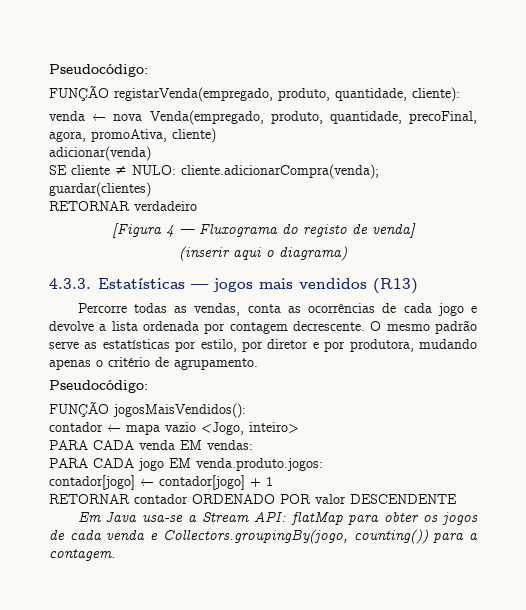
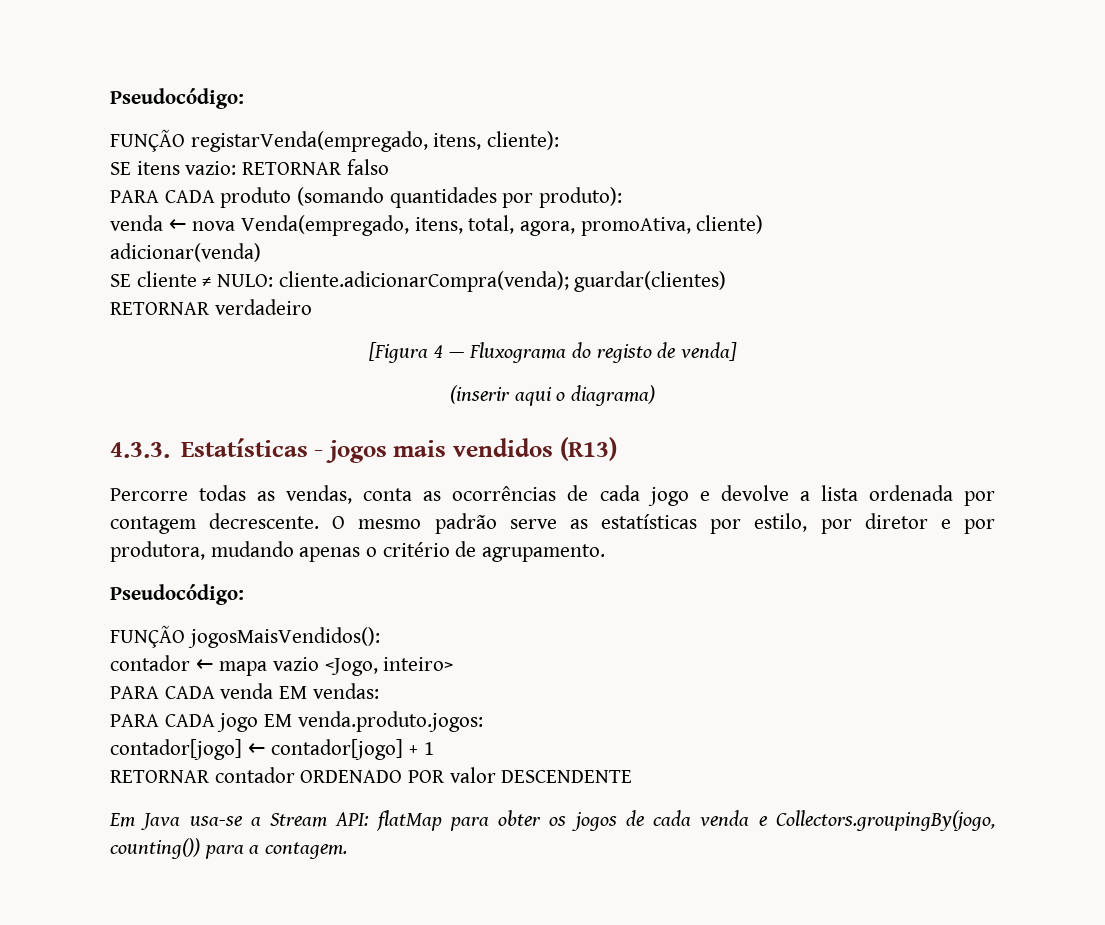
- FUNÇÃO registarVenda(empregado, produto, quantidade, cliente):
+ FUNÇÃO registarVenda(empregado, itens, cliente):
+ SE itens vazio: RETORNAR falso
+ PARA CADA produto (somando quantidades por produto):
- venda ← nova Venda(empregado, produto, quantidade, precoFinal, agora, promoAtiva, cliente)
+ venda ← nova Venda(empregado, itens, total, agora, promoAtiva, cliente)
- 4.3.3. Estatísticas — jogos mais vendidos (R13)
+ 4.3.3. Estatísticas - jogos mais vendidos (R13)

